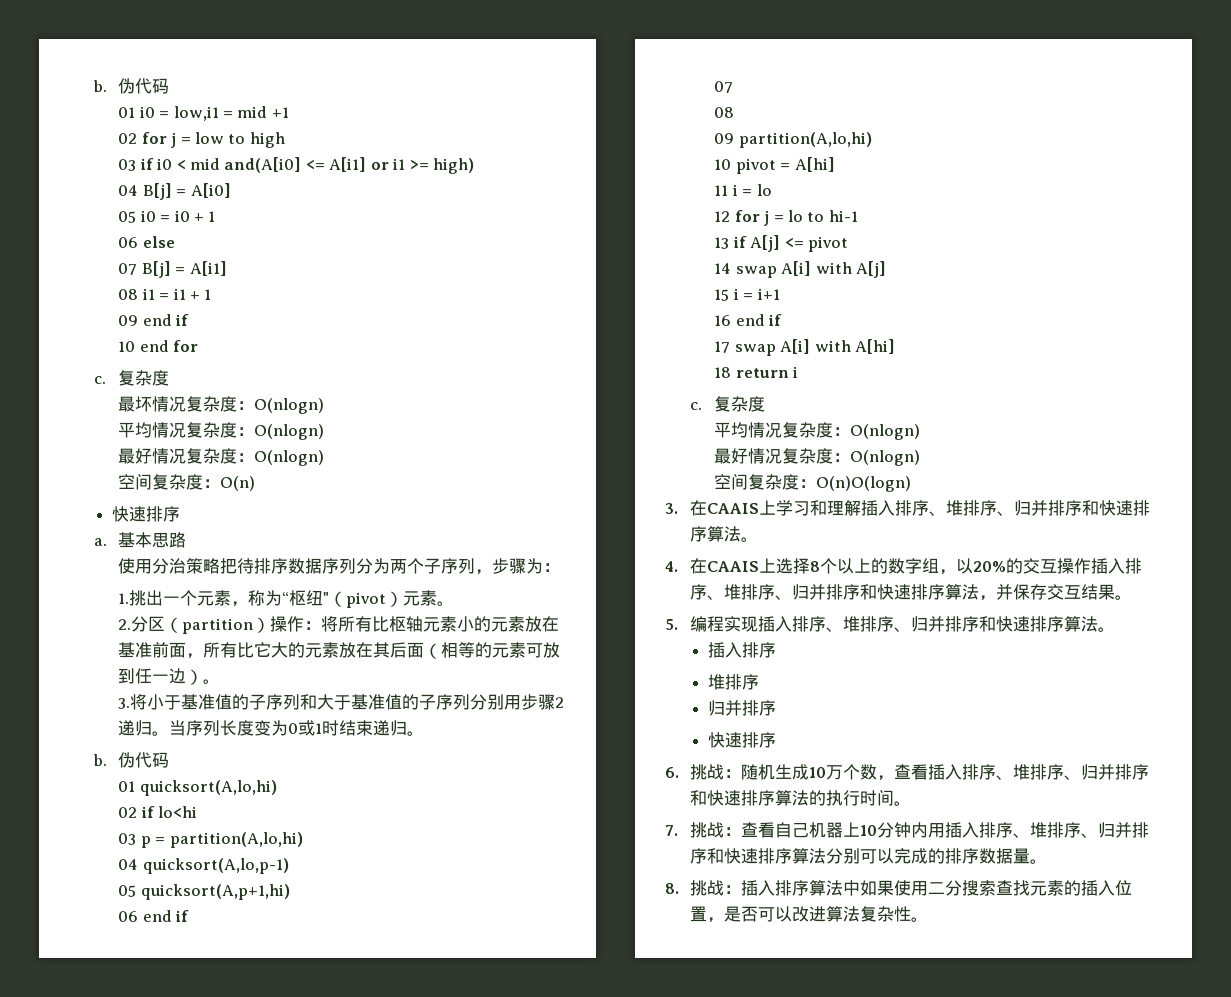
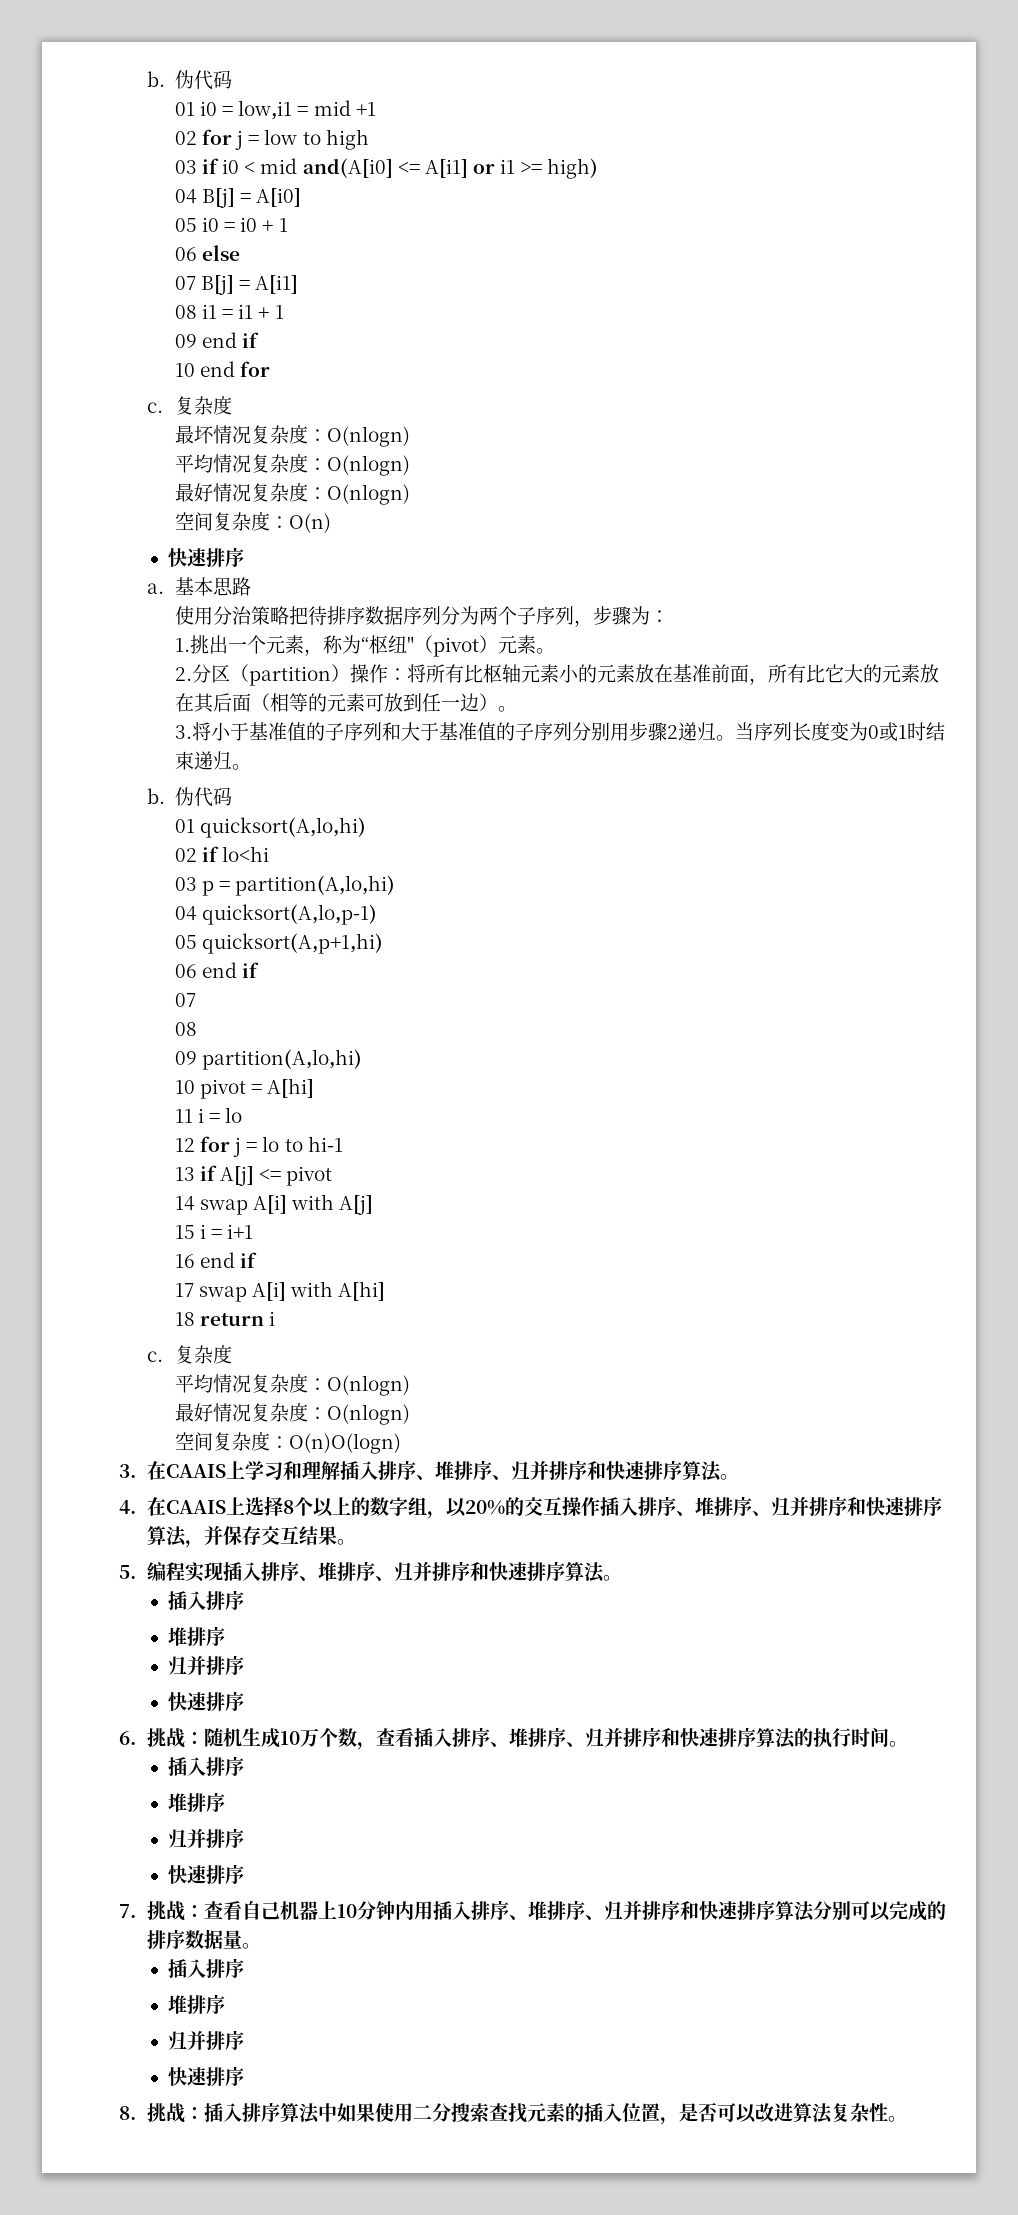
  6.挑战：随机生成10万个数，查看插入排序、堆排序、归并排序和快速排序算法的执行时间。
+ 插入排序
+ 堆排序
+ 归并排序
+ 快速排序
  7.挑战：查看自己机器上10分钟内用插入排序、堆排序、归并排序和快速排序算法分别可以完成的排序数据量。
+ 插入排序
+ 堆排序
+ 归并排序
+ 快速排序

